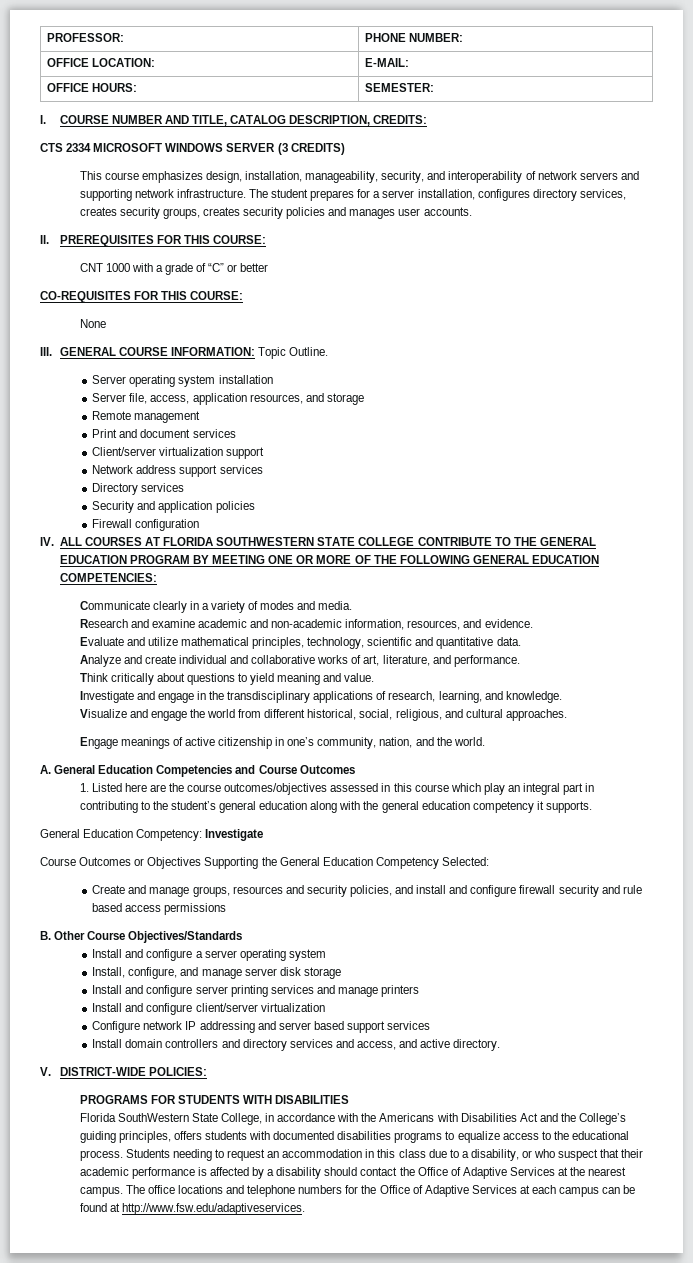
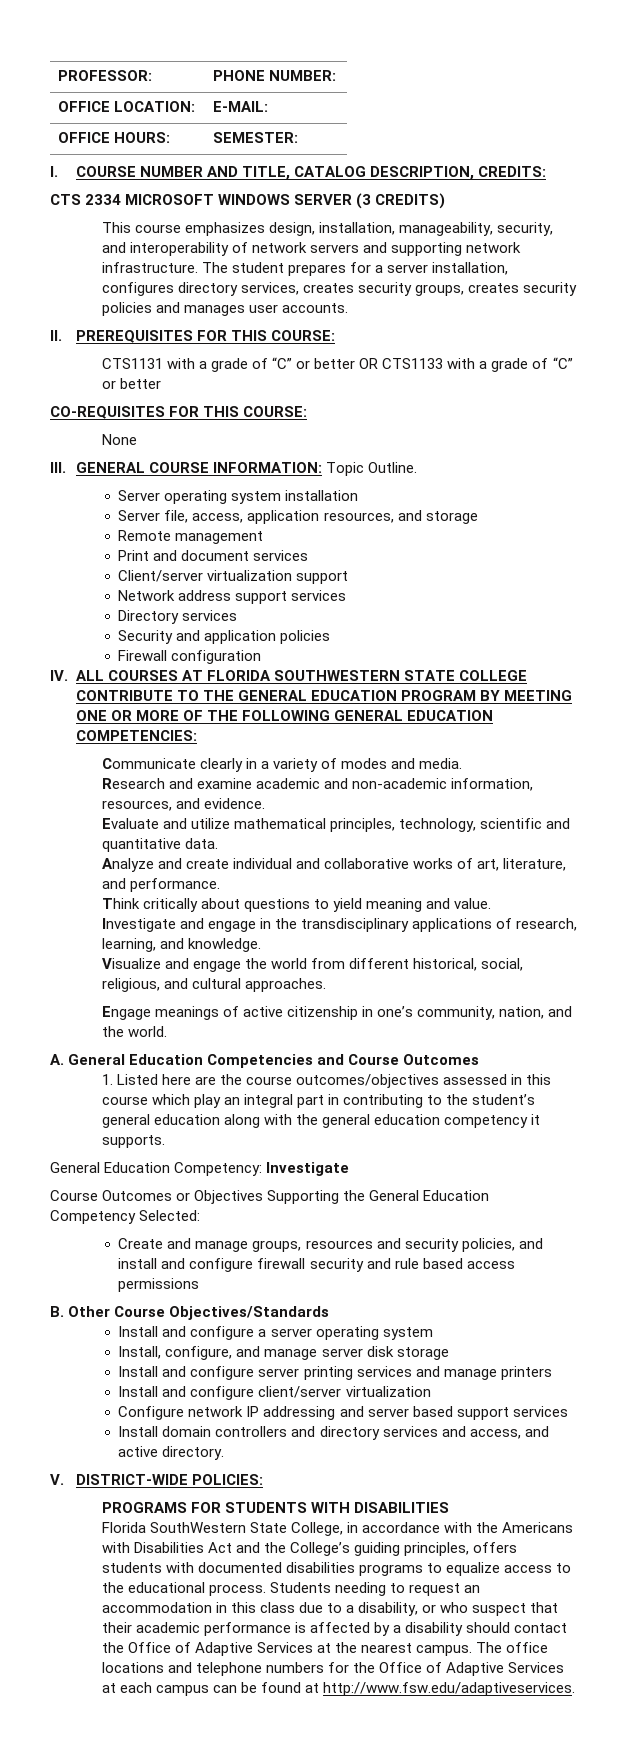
- CNT 1000 with a grade of “C” or better
+ CTS1131 with a grade of “C” or better OR CTS1133 with a grade of “C” or better

